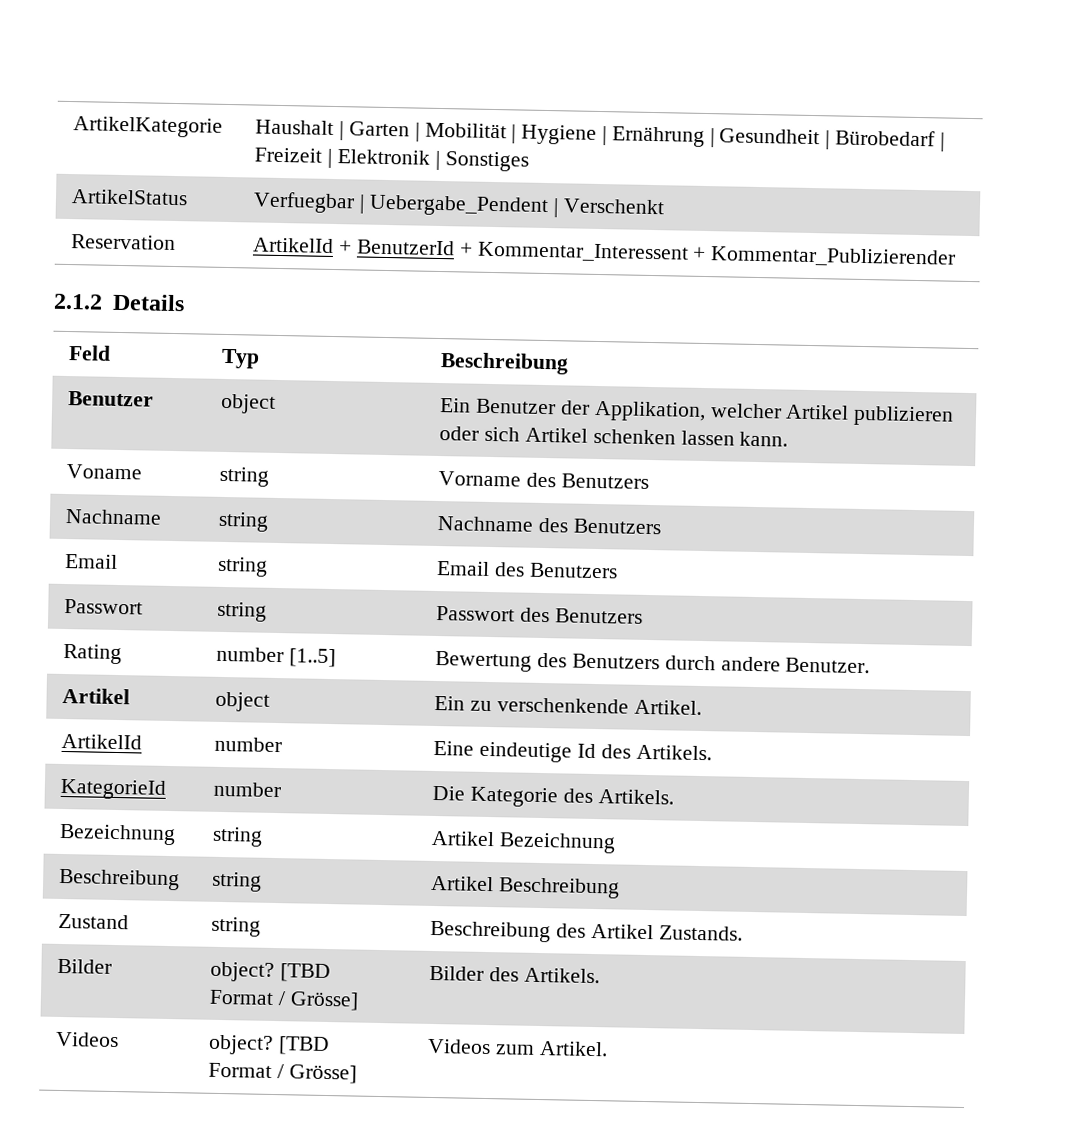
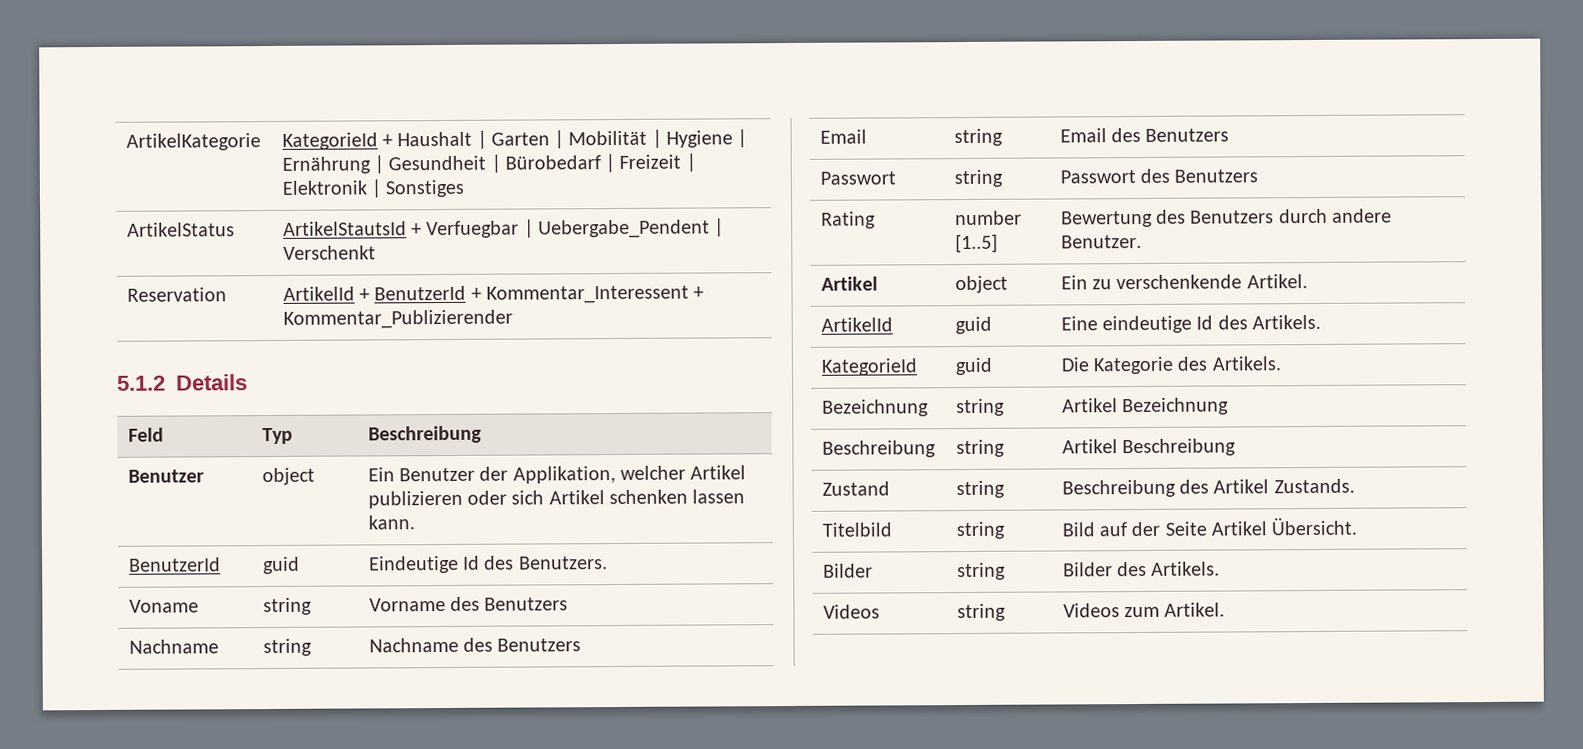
- ArtikelKategorie | Haushalt | Garten | Mobilität | Hygiene | Ernährung | Gesundheit | Bürobedarf | Freizeit | Elektronik | Sonstiges
+ ArtikelKategorie | KategorieId + Haushalt | Garten | Mobilität | Hygiene | Ernährung | Gesundheit | Bürobedarf | Freizeit | Elektronik | Sonstiges
- ArtikelStatus | Verfuegbar | Uebergabe_Pendent | Verschenkt
+ ArtikelStatus | ArtikelStautsId + Verfuegbar | Uebergabe_Pendent | Verschenkt
- 2.1.2 Details
+ 5.1.2 Details
+ BenutzerId | guid | Eindeutige Id des Benutzers.
- ArtikelId | number | Eine eindeutige Id des Artikels.
+ ArtikelId | guid | Eine eindeutige Id des Artikels.
- KategorieId | number | Die Kategorie des Artikels.
+ KategorieId | guid | Die Kategorie des Artikels.
- Bilder | object? [TBD Format / Grösse] | Bilder des Artikels.
+ Titelbild | string | Bild auf der Seite Artikel Übersicht.
+ Bilder | string | Bilder des Artikels.
- Videos | object? [TBD Format / Grösse] | Videos zum Artikel.
+ Videos | string | Videos zum Artikel.

